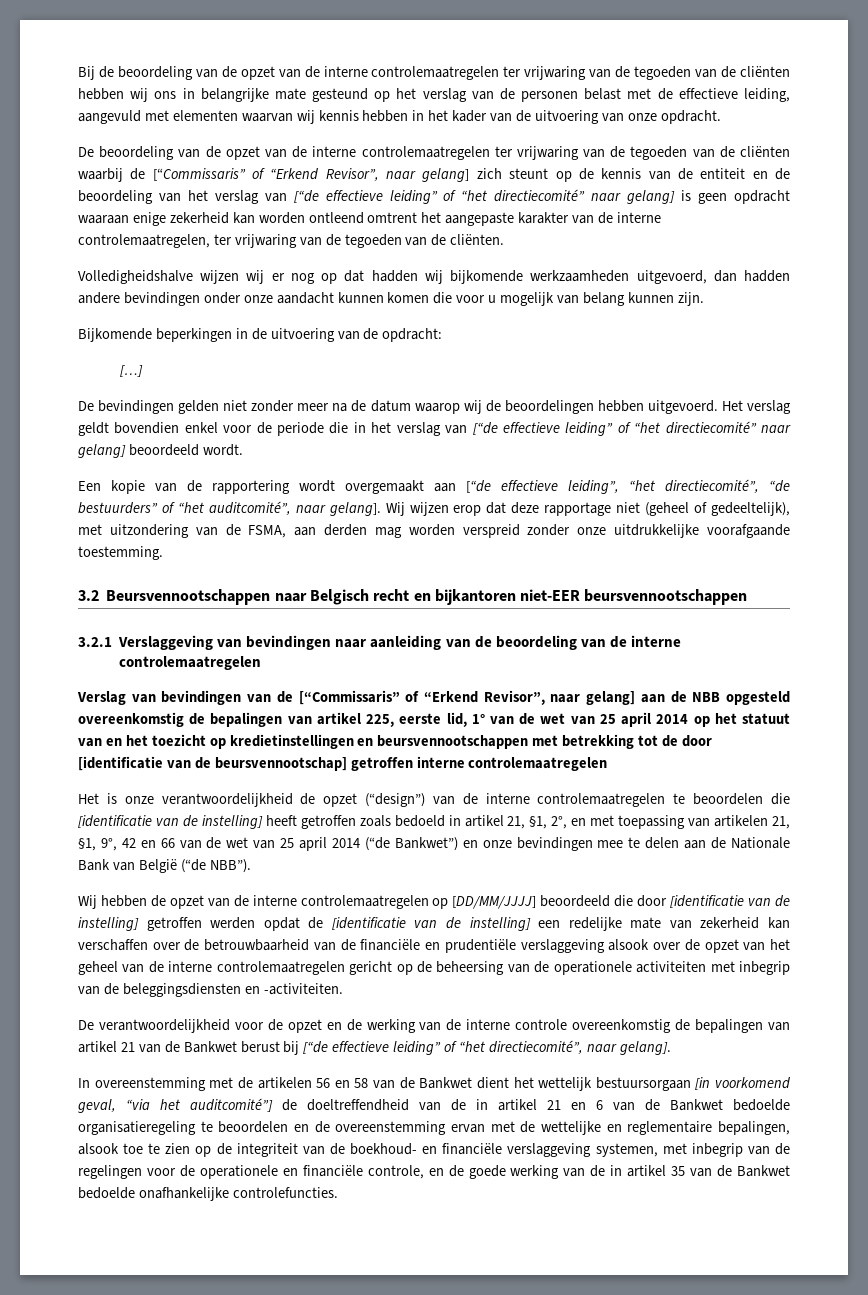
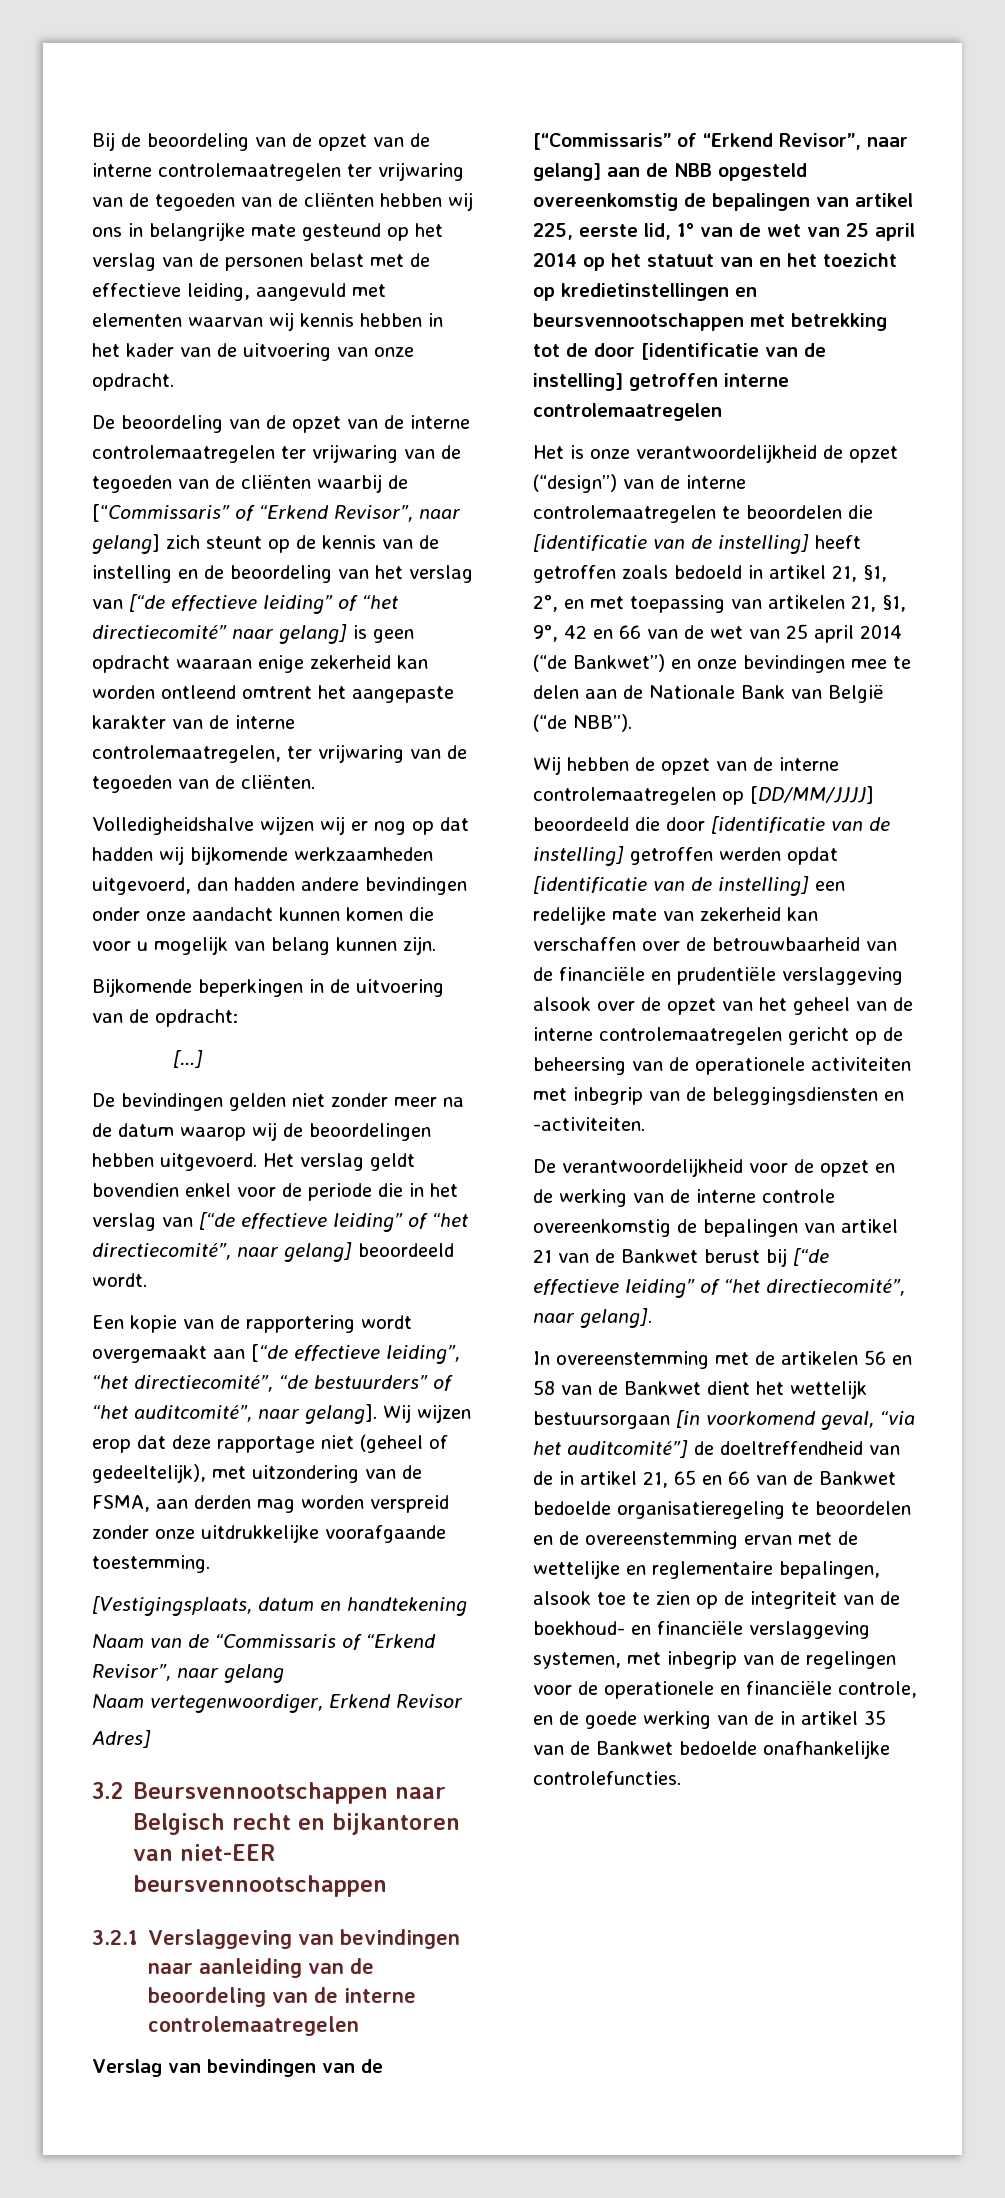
- De beoordeling van de opzet van de interne controlemaatregelen ter vrijwaring van de tegoeden van de cliënten waarbij de [“Commissaris” of “Erkend Revisor”, naar gelang] zich steunt op de kennis van de entiteit en de beoordeling van het verslag van [“de effectieve leiding” of “het directiecomité” naar gelang] is geen opdracht waaraan enige zekerheid kan worden ontleend omtrent het aangepaste karakter van de interne controlemaatregelen, ter vrijwaring van de tegoeden van de cliënten.
+ De beoordeling van de opzet van de interne controlemaatregelen ter vrijwaring van de tegoeden van de cliënten waarbij de [“Commissaris” of “Erkend Revisor”, naar gelang] zich steunt op de kennis van de instelling en de beoordeling van het verslag van [“de effectieve leiding” of “het directiecomité” naar gelang] is geen opdracht waaraan enige zekerheid kan worden ontleend omtrent het aangepaste karakter van de interne controlemaatregelen, ter vrijwaring van de tegoeden van de cliënten.
- Het verslag geldt bovendien enkel voor de periode die in het verslag van [“de effectieve leiding” of “het directiecomité” naar gelang] beoordeeld wordt.
+ Het verslag geldt bovendien enkel voor de periode die in het verslag van [“de effectieve leiding” of “het directiecomité”, naar gelang] beoordeeld wordt.
+ [Vestigingsplaats, datum en handtekening
+ Naam van de “Commissaris of “Erkend Revisor”, naar gelang
+ Naam vertegenwoordiger, Erkend Revisor
+ Adres]
- 3.2 Beursvennootschappen naar Belgisch recht en bijkantoren niet-EER beursvennootschappen
+ 3.2 Beursvennootschappen naar Belgisch recht en bijkantoren van niet-EER beursvennootschappen
- Verslag van bevindingen van de [“Commissaris” of “Erkend Revisor”, naar gelang] aan de NBB opgesteld overeenkomstig de bepalingen van artikel 225, eerste lid, 1° van de wet van 25 april 2014 op het statuut van en het toezicht op kredietinstellingen en beursvennootschappen met betrekking tot de door [identificatie van de beursvennootschap] getroffen interne controlemaatregelen
+ Verslag van bevindingen van de [“Commissaris” of “Erkend Revisor”, naar gelang] aan de NBB opgesteld overeenkomstig de bepalingen van artikel 225, eerste lid, 1° van de wet van 25 april 2014 op het statuut van en het toezicht op kredietinstellingen en beursvennootschappen met betrekking tot de door [identificatie van de instelling] getroffen interne controlemaatregelen
- Wij hebben de opzet van de interne controlemaatregelen op [DD/MM/JJJJ] beoordeeld die door [identificatie van de instelling] getroffen werden opdat de [identificatie van de instelling] een redelijke mate van zekerheid kan verschaffen over de betrouwbaarheid van de financiële en prudentiële verslaggeving alsook over de opzet van het geheel van de interne controlemaatregelen gericht op de beheersing van de operationele activiteiten met inbegrip van de beleggingsdiensten en -activiteiten.
+ Wij hebben de opzet van de interne controlemaatregelen op [DD/MM/JJJJ] beoordeeld die door [identificatie van de instelling] getroffen werden opdat [identificatie van de instelling] een redelijke mate van zekerheid kan verschaffen over de betrouwbaarheid van de financiële en prudentiële verslaggeving alsook over de opzet van het geheel van de interne controlemaatregelen gericht op de beheersing van de operationele activiteiten met inbegrip van de beleggingsdiensten en -activiteiten.
- In overeenstemming met de artikelen 56 en 58 van de Bankwet dient het wettelijk bestuursorgaan [in voorkomend geval, “via het auditcomité”] de doeltreffendheid van de in artikel 21 en 6 van de Bankwet bedoelde organisatieregeling te beoordelen en de overeenstemming ervan met de wettelijke en reglementaire bepalingen, alsook toe te zien op de integriteit van de boekhoud- en financiële verslaggeving systemen, met inbegrip van de regelingen voor de operationele en financiële controle, en de goede werking van de in artikel 35 van de Bankwet bedoelde onafhankelijke controlefuncties.
+ In overeenstemming met de artikelen 56 en 58 van de Bankwet dient het wettelijk bestuursorgaan [in voorkomend geval, “via het auditcomité”] de doeltreffendheid van de in artikel 21, 65 en 66 van de Bankwet bedoelde organisatieregeling te beoordelen en de overeenstemming ervan met de wettelijke en reglementaire bepalingen, alsook toe te zien op de integriteit van de boekhoud- en financiële verslaggeving systemen, met inbegrip van de regelingen voor de operationele en financiële controle, en de goede werking van de in artikel 35 van de Bankwet bedoelde onafhankelijke controlefuncties.

